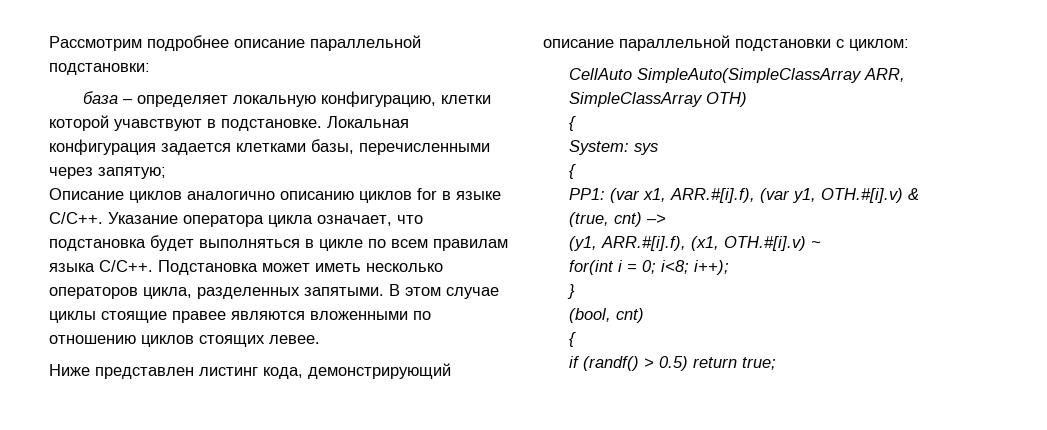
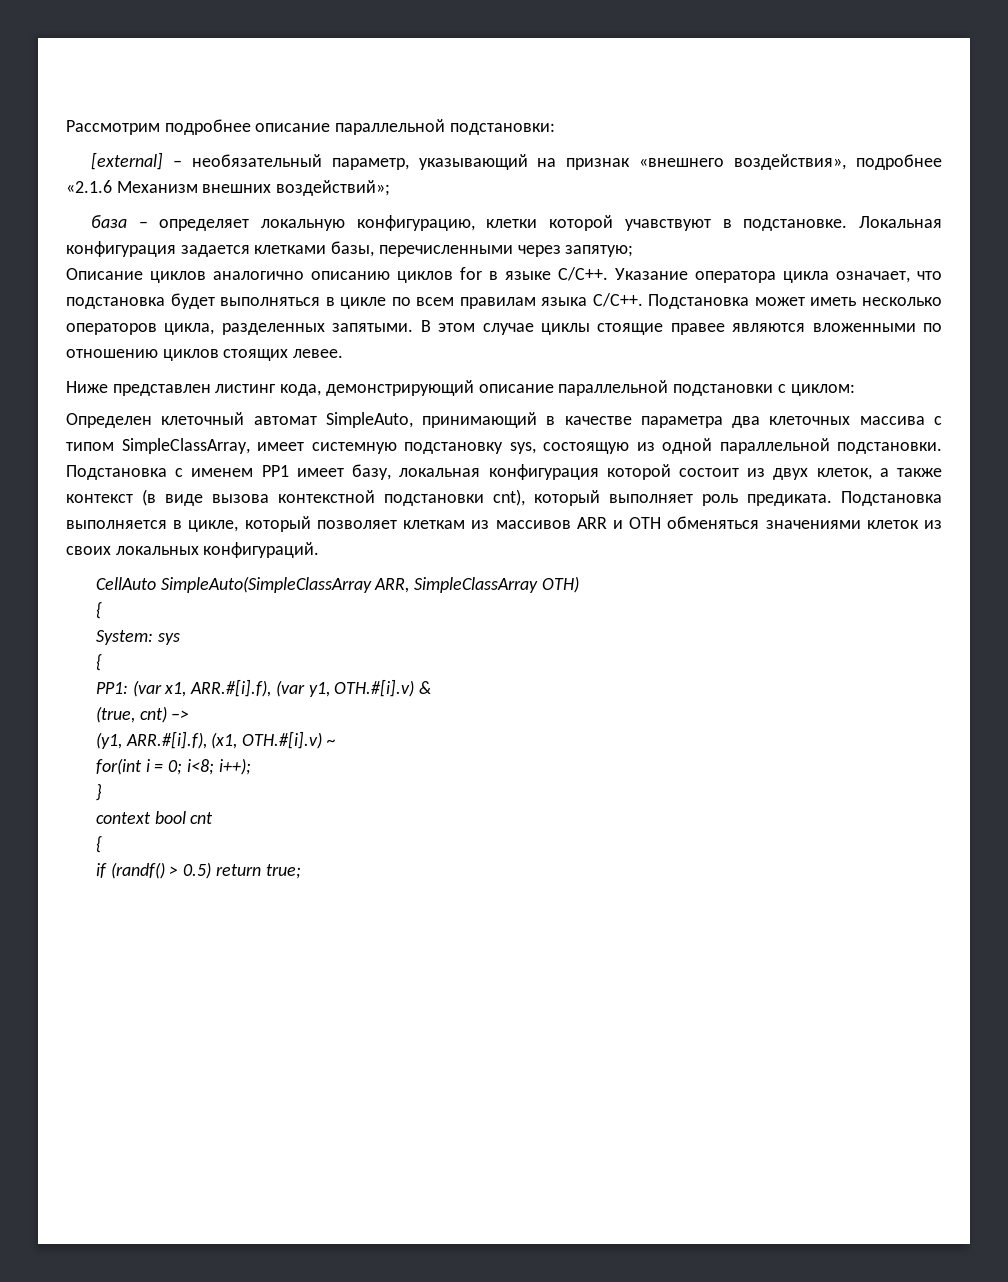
+ [external] – необязательный параметр, указывающий на признак «внешнего воздействия», подробнее «2.1.6 Механизм внешних воздействий»;
+ Определен клеточный автомат SimpleAuto, принимающий в качестве параметра два клеточных массива с типом SimpleClassArray, имеет системную подстановку sys, состоящую из одной параллельной подстановки. Подстановка с именем PP1 имеет базу, локальная конфигурация которой состоит из двух клеток, а также контекст (в виде вызова контекстной подстановки cnt), который выполняет роль предиката. Подстановка выполняется в цикле, который позволяет клеткам из массивов ARR и OTH обменяться значениями клеток из своих локальных конфигураций.
- (bool, cnt)
+ context bool cnt

